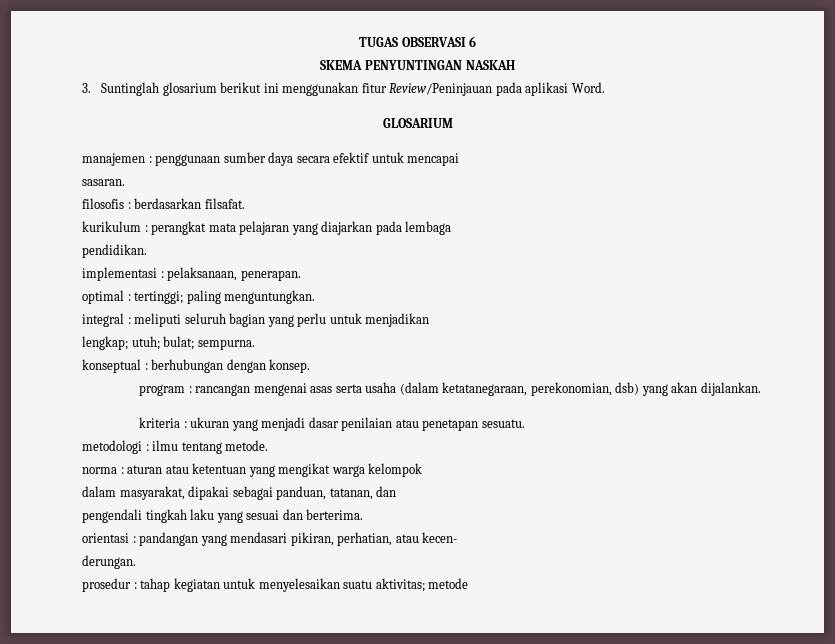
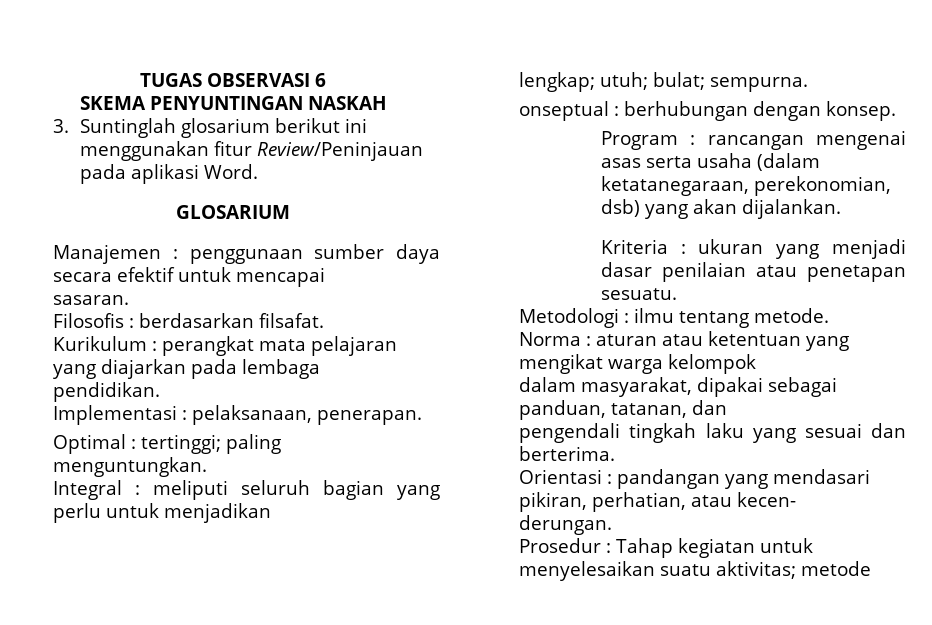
- manajemen : penggunaan sumber daya secara efektif untuk mencapai
+ Manajemen : penggunaan sumber daya secara efektif untuk mencapai
- filosofis : berdasarkan filsafat.
+ Filosofis : berdasarkan filsafat.
- kurikulum : perangkat mata pelajaran yang diajarkan pada lembaga
+ Kurikulum : perangkat mata pelajaran yang diajarkan pada lembaga
- implementasi : pelaksanaan, penerapan.
+ Implementasi : pelaksanaan, penerapan.
- optimal : tertinggi; paling menguntungkan.
+ Optimal : tertinggi; paling menguntungkan.
- integral : meliputi seluruh bagian yang perlu untuk menjadikan
+ Integral : meliputi seluruh bagian yang perlu untuk menjadikan
- konseptual : berhubungan dengan konsep.
+ onseptual : berhubungan dengan konsep.
- program : rancangan mengenai asas serta usaha (dalam ketatanegaraan, perekonomian, dsb) yang akan dijalankan.
+ Program : rancangan mengenai asas serta usaha (dalam ketatanegaraan, perekonomian, dsb) yang akan dijalankan.
- kriteria : ukuran yang menjadi dasar penilaian atau penetapan sesuatu.
+ Kriteria : ukuran yang menjadi dasar penilaian atau penetapan sesuatu.
- metodologi : ilmu tentang metode.
+ Metodologi : ilmu tentang metode.
- norma : aturan atau ketentuan yang mengikat warga kelompok
+ Norma : aturan atau ketentuan yang mengikat warga kelompok
- orientasi : pandangan yang mendasari pikiran, perhatian, atau kecen-
+ Orientasi : pandangan yang mendasari pikiran, perhatian, atau kecen-
- prosedur : tahap kegiatan untuk menyelesaikan suatu aktivitas; metode
+ Prosedur : Tahap kegiatan untuk menyelesaikan suatu aktivitas; metode

